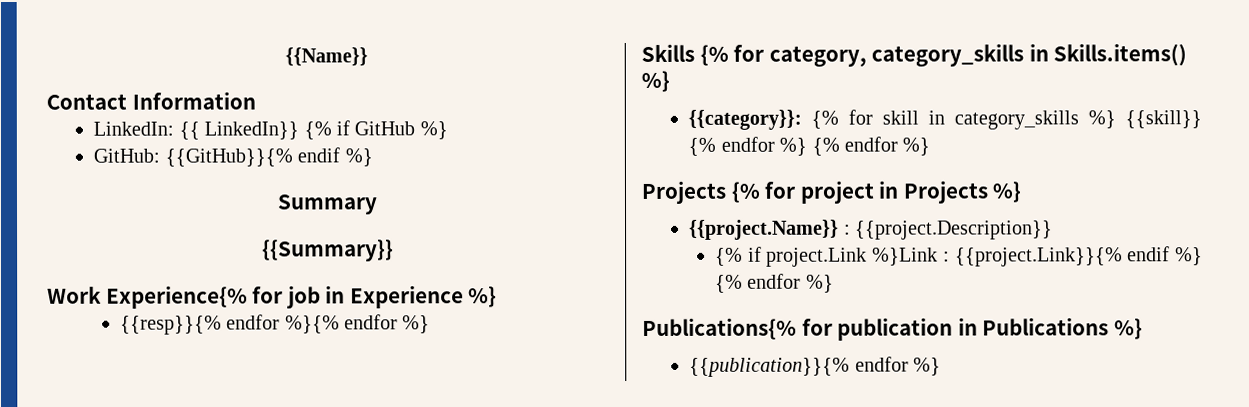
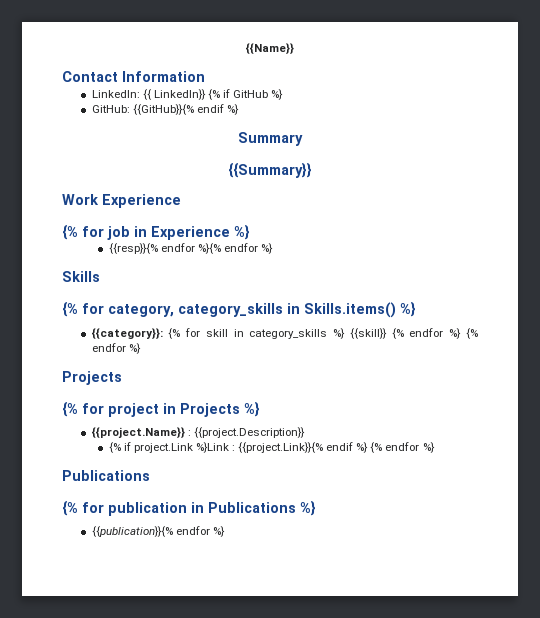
- Work Experience{% for job in Experience %}
+ Work Experience
+ {% for job in Experience %}
- Skills {% for category, category_skills in Skills.items() %}
+ Skills
+ {% for category, category_skills in Skills.items() %}
  {{category}}: {% for skill in category_skills %} {{skill}} {% endfor %} {% endfor %}
- Projects {% for project in Projects %}
+ Projects
+ {% for project in Projects %}
  {% if project.Link %}Link : {{project.Link}}{% endif %} {% endfor %}
- Publications{% for publication in Publications %}
+ Publications
+ {% for publication in Publications %}

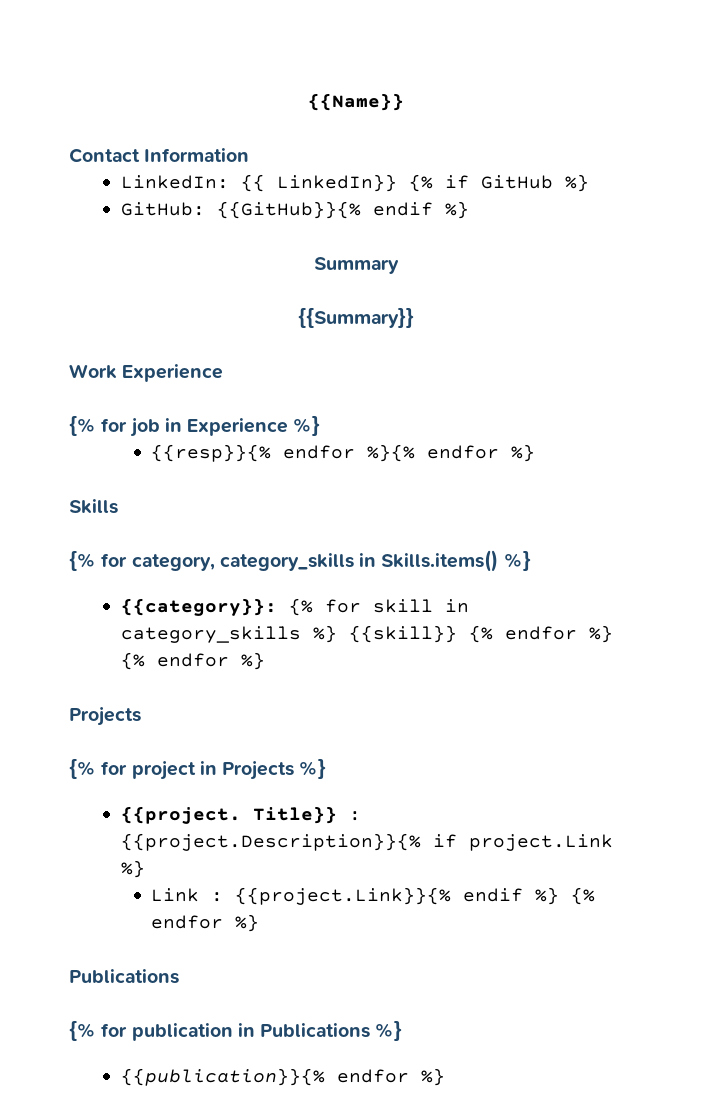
- {{project.Name}} : {{project.Description}}
- {% if project.Link %}Link : {{project.Link}}{% endif %} {% endfor %}
+ {{project. Title}} : {{project.Description}}{% if project.Link %}
+ Link : {{project.Link}}{% endif %} {% endfor %}

